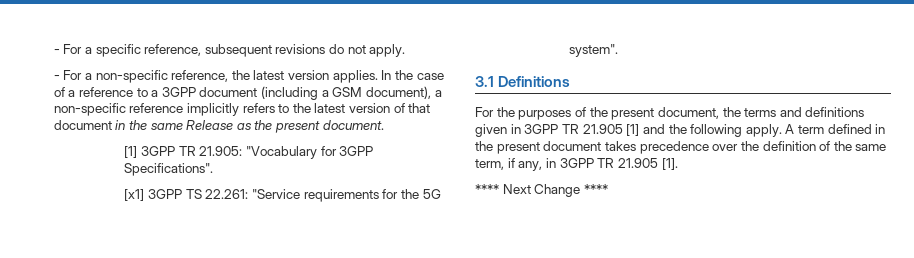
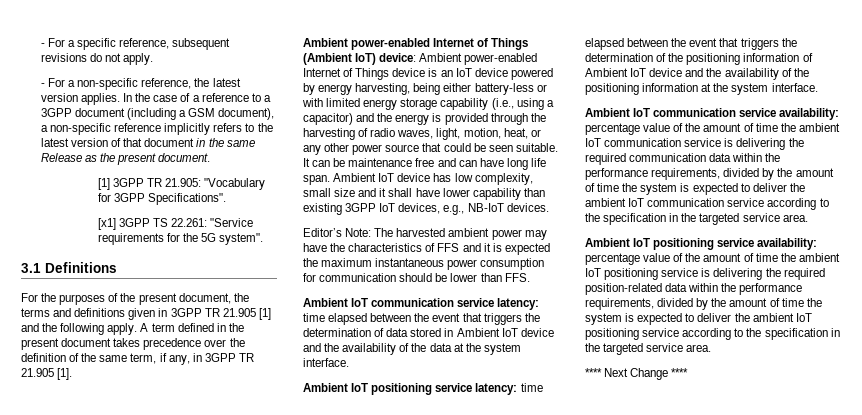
+ Ambient power-enabled Internet of Things (Ambient IoT) device: Ambient power-enabled Internet of Things device is an IoT device powered by energy harvesting, being either battery-less or with limited energy storage capability (i.e., using a capacitor) and the energy is provided through the harvesting of radio waves, light, motion, heat, or any other power source that could be seen suitable. It can be maintenance free and can have long life span. Ambient IoT device has low complexity, small size and it shall have lower capability than existing 3GPP IoT devices, e.g., NB-IoT devices.
+ Editor’s Note: The harvested ambient power may have the characteristics of FFS and it is expected the maximum instantaneous power consumption for communication should be lower than FFS.
+ Ambient IoT communication service latency: time elapsed between the event that triggers the determination of data stored in Ambient IoT device and the availability of the data at the system interface.
+ Ambient IoT positioning service latency: time elapsed between the event that triggers the determination of the positioning information of Ambient IoT device and the availability of the positioning information at the system interface.
+ Ambient IoT communication service availability: percentage value of the amount of time the ambient IoT communication service is delivering the required communication data within the performance requirements, divided by the amount of time the system is expected to deliver the ambient IoT communication service according to the specification in the targeted service area.
+ Ambient IoT positioning service availability: percentage value of the amount of time the ambient IoT positioning service is delivering the required position-related data within the performance requirements, divided by the amount of time the system is expected to deliver the ambient IoT positioning service according to the specification in the targeted service area.

